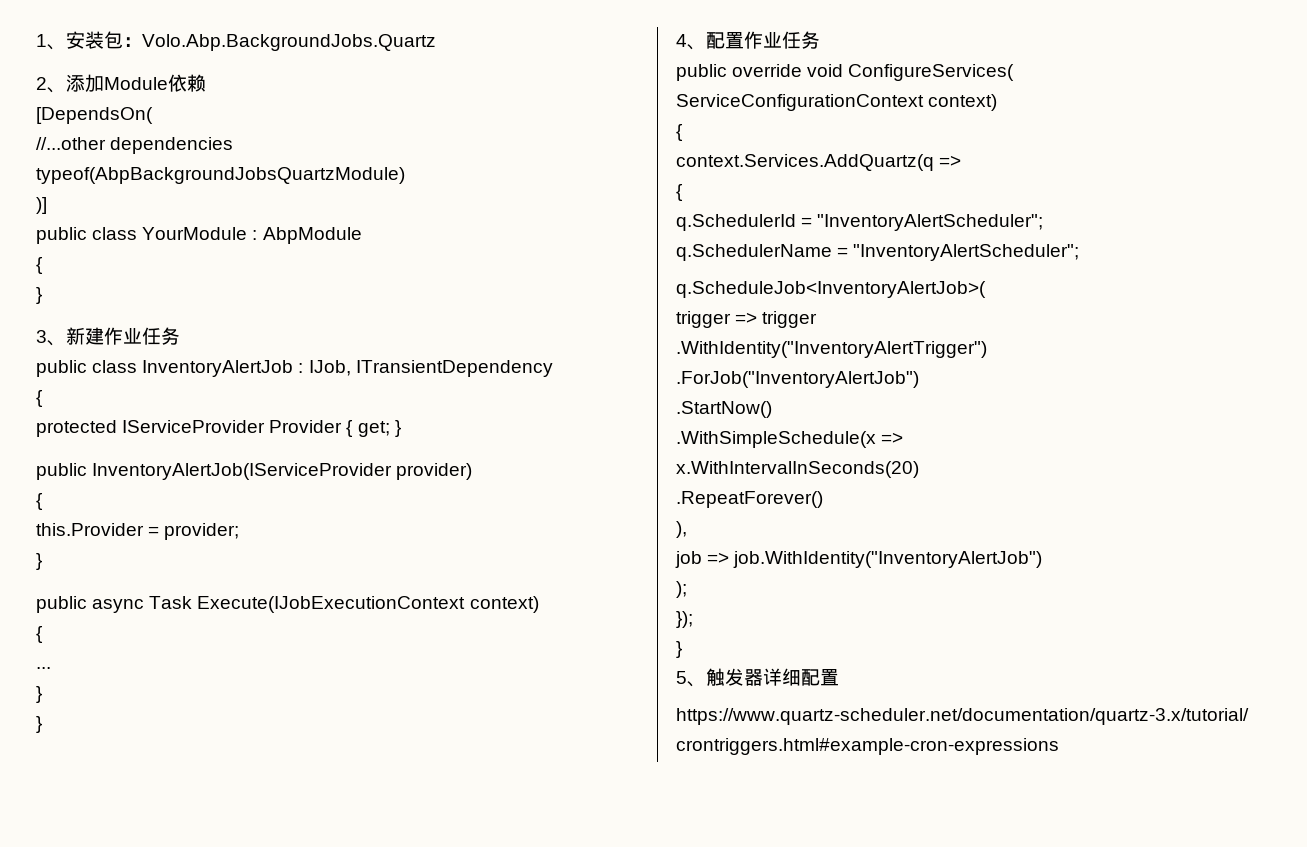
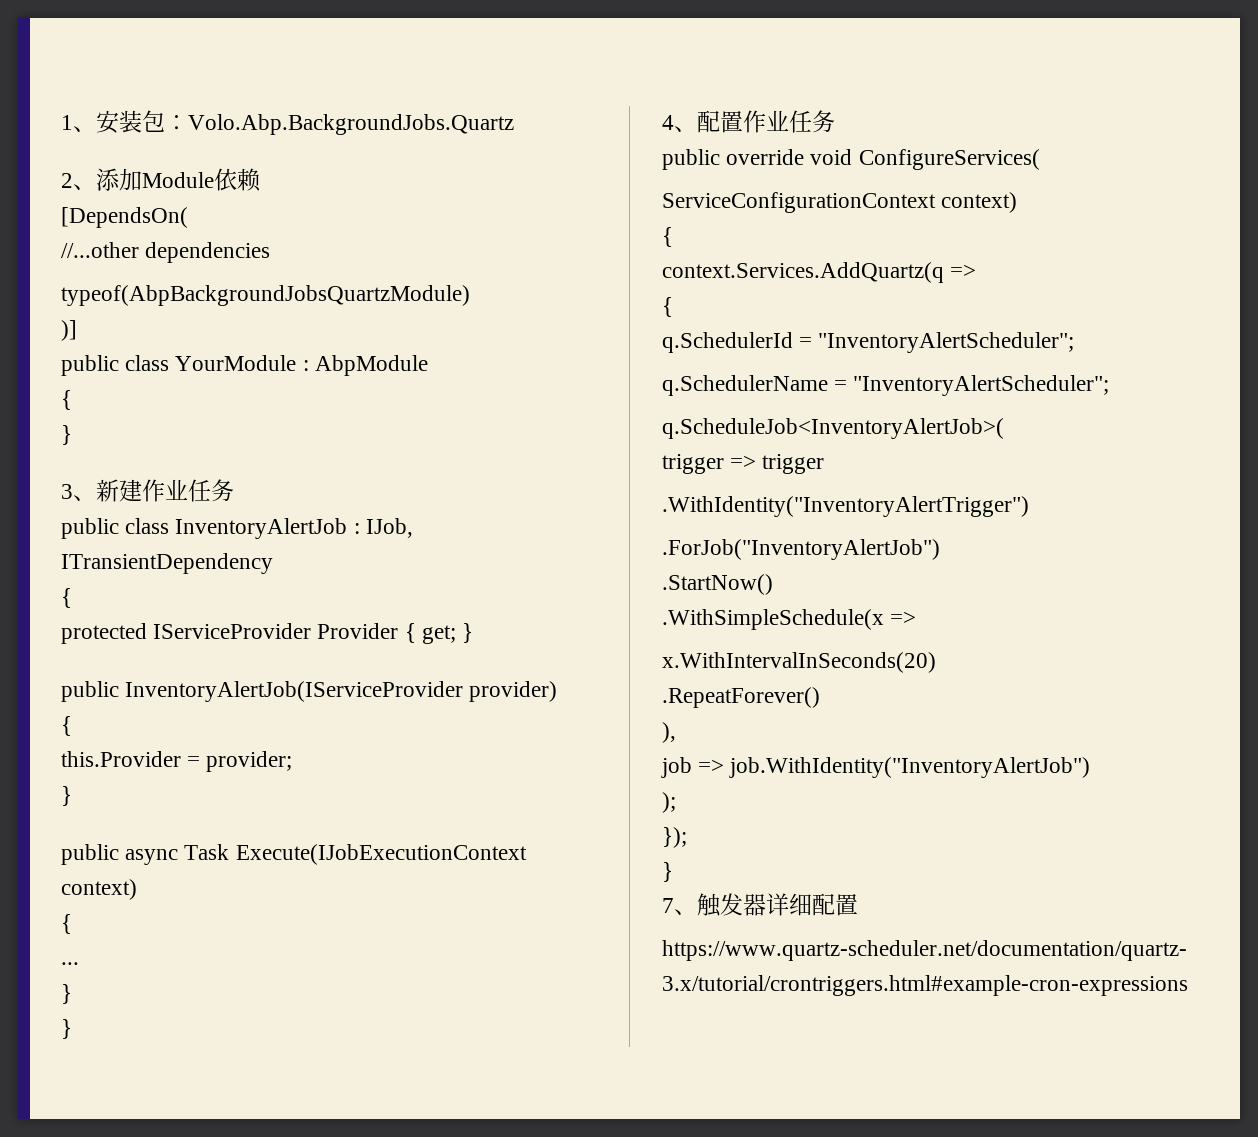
- 5、触发器详细配置
+ 7、触发器详细配置

